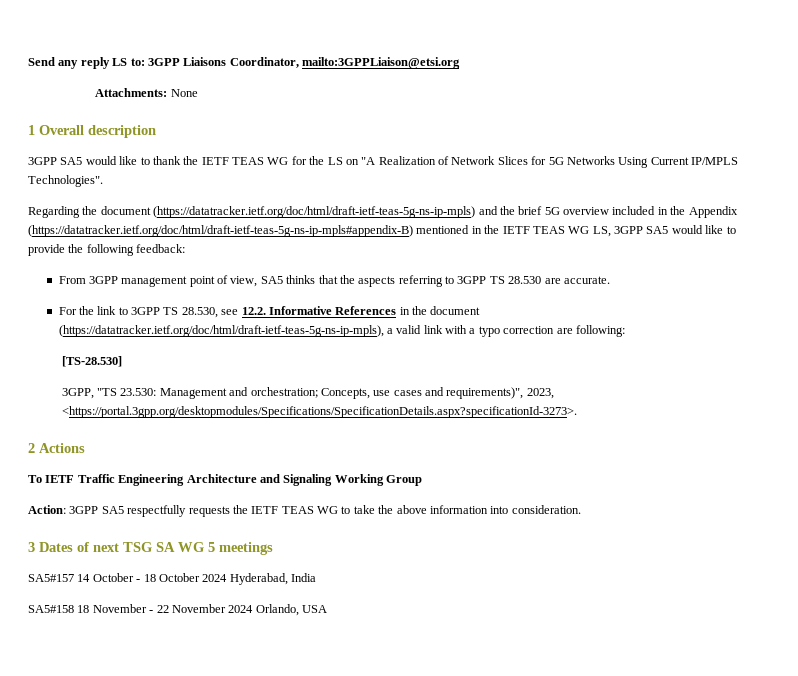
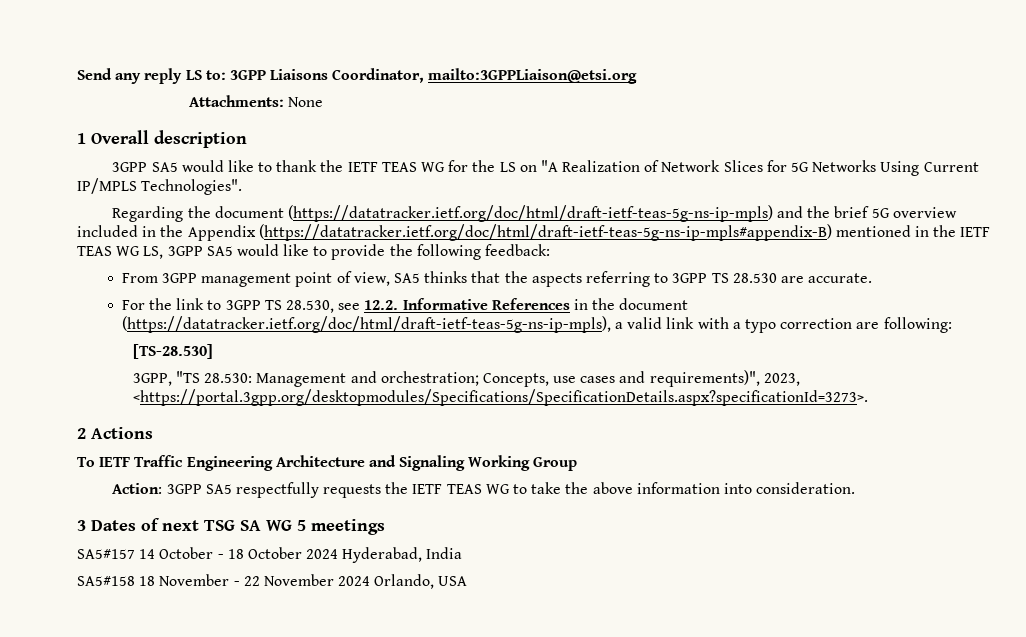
- 3GPP, "TS 23.530: Management and orchestration; Concepts, use cases and requirements)", 2023, <https://portal.3gpp.org/desktopmodules/Specifications/SpecificationDetails.aspx?specificationId-3273>.
+ 3GPP, "TS 28.530: Management and orchestration; Concepts, use cases and requirements)", 2023, <https://portal.3gpp.org/desktopmodules/Specifications/SpecificationDetails.aspx?specificationId=3273>.

